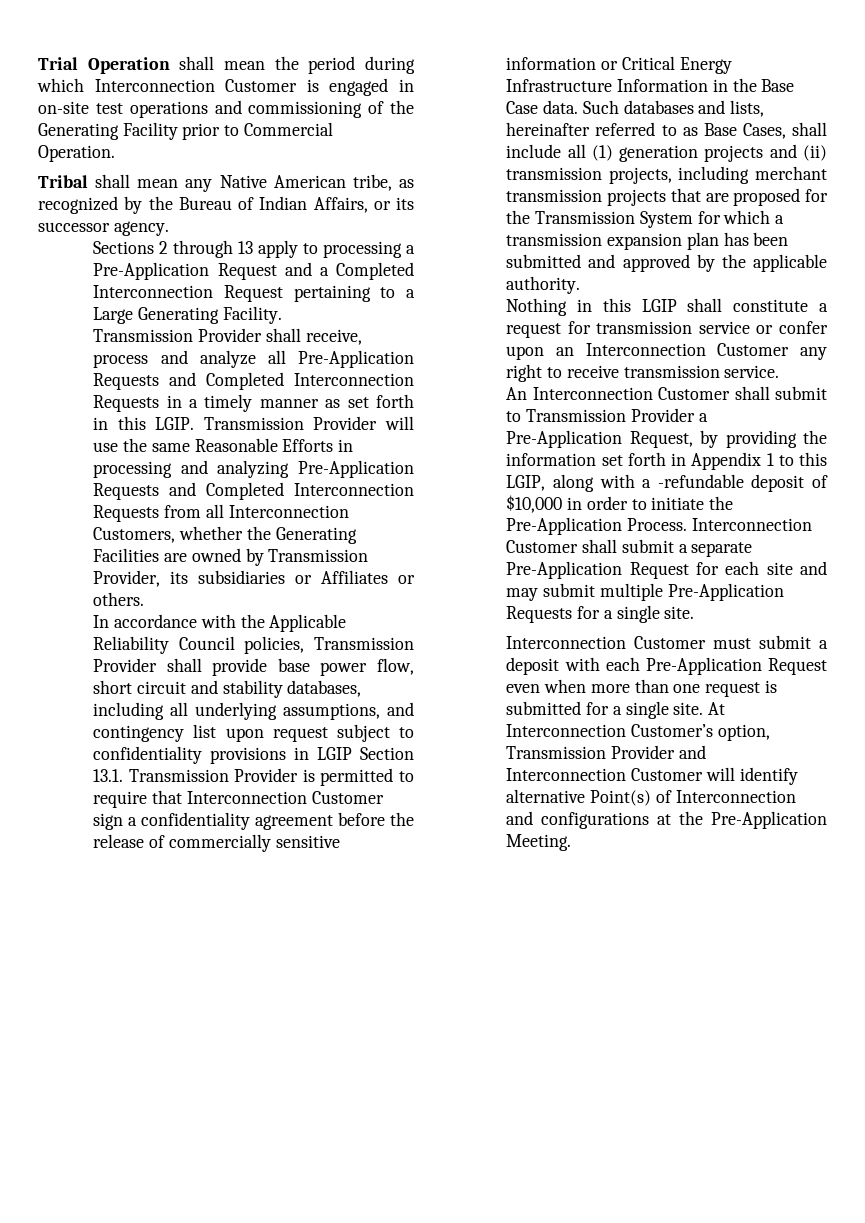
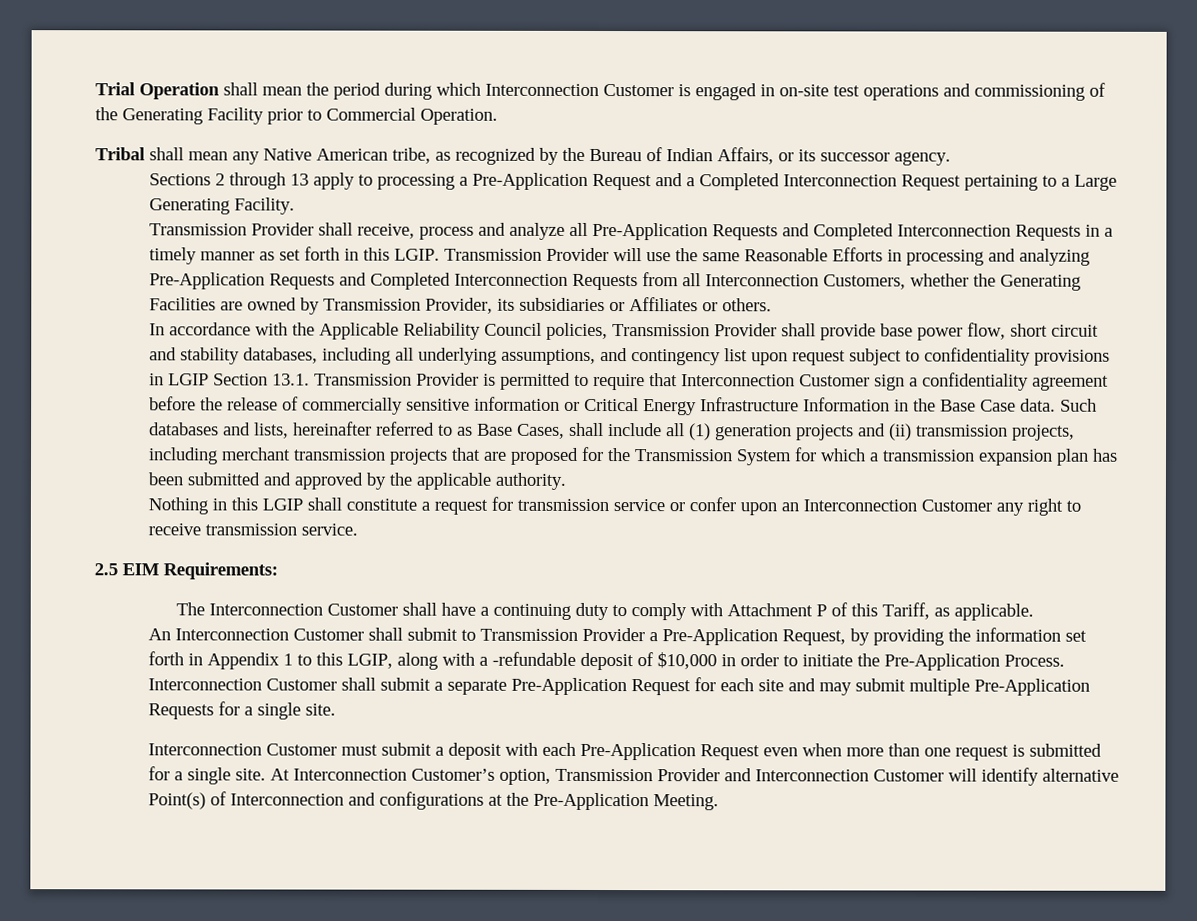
+ 2.5 EIM Requirements:
+ The Interconnection Customer shall have a continuing duty to comply with Attachment P of this Tariff, as applicable.

